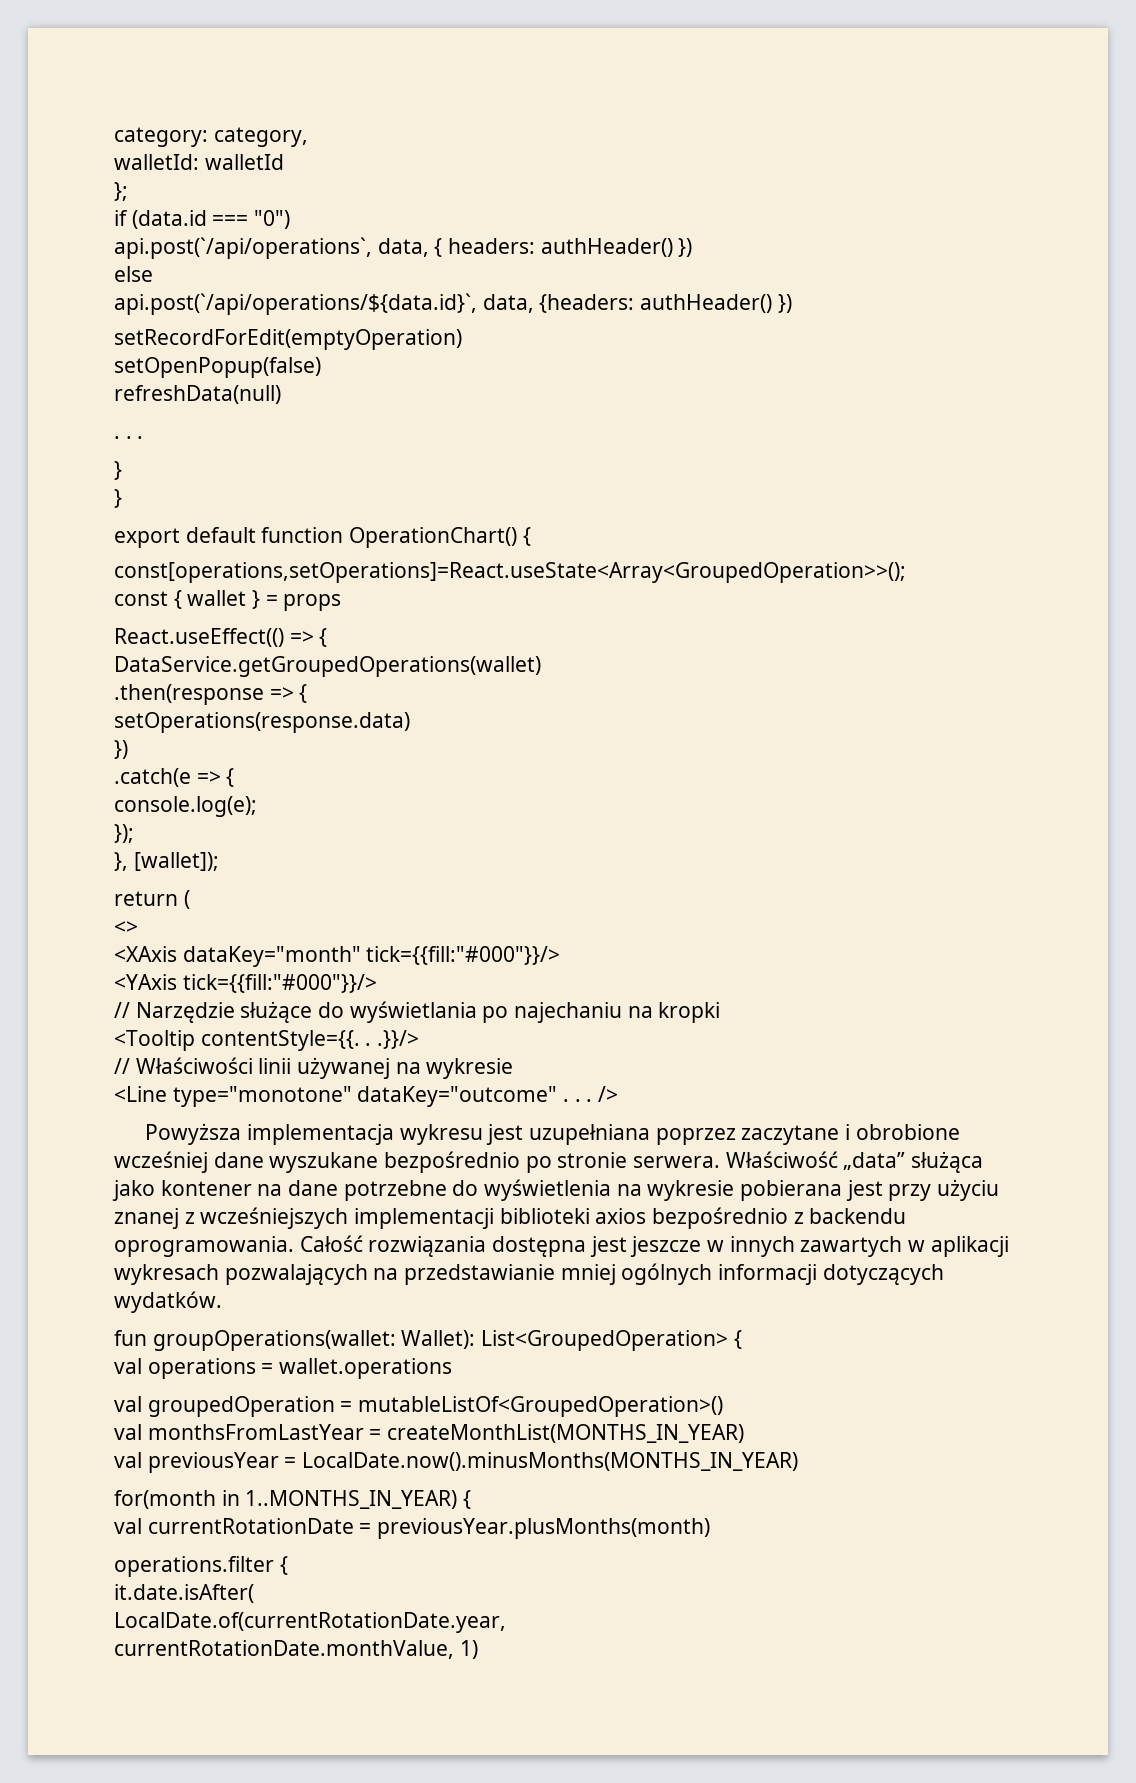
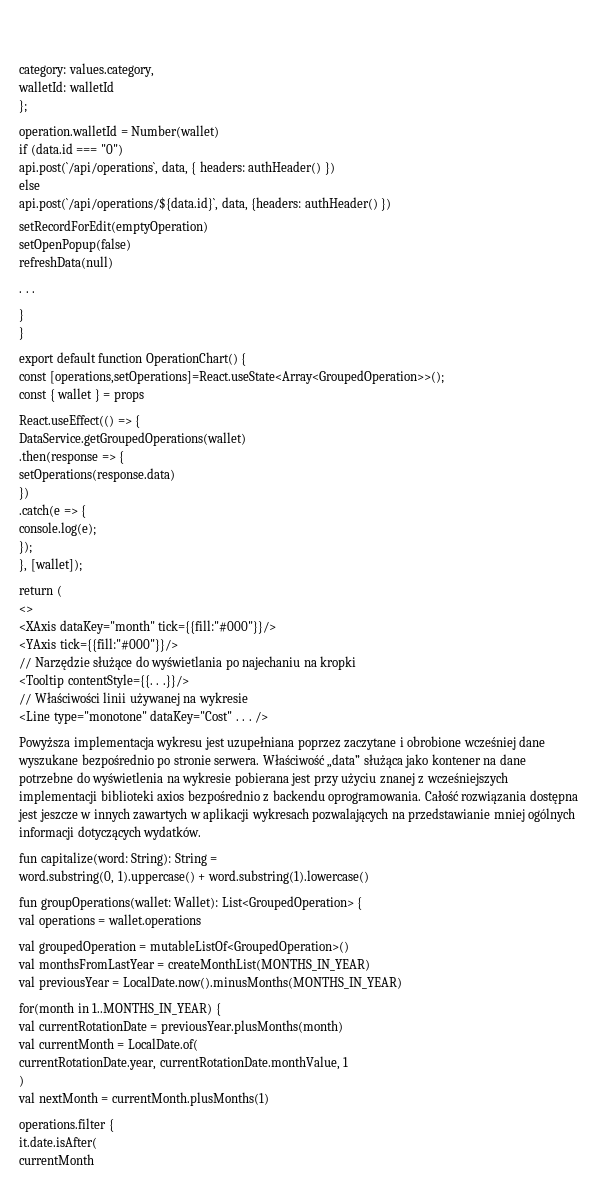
- category: category,
+ category: values.category,
+ operation.walletId = Number(wallet)
- const[operations,setOperations]=React.useState<Array<GroupedOperation>>();
+ const [operations,setOperations]=React.useState<Array<GroupedOperation>>();
- <Line type="monotone" dataKey="outcome" . . .
+ <Line type="monotone" dataKey="Cost" . . .
+ fun capitalize(word: String): String =
+ word.substring(0, 1).uppercase() + word.substring(1).lowercase()
+ val currentMonth = LocalDate.of(
+ currentRotationDate.year, currentRotationDate.monthValue, 1
+ )
+ val nextMonth = currentMonth.plusMonths(1)
  it.date.isAfter(
- LocalDate.of(currentRotationDate.year,
- currentRotationDate.monthValue, 1)
+ currentMonth

